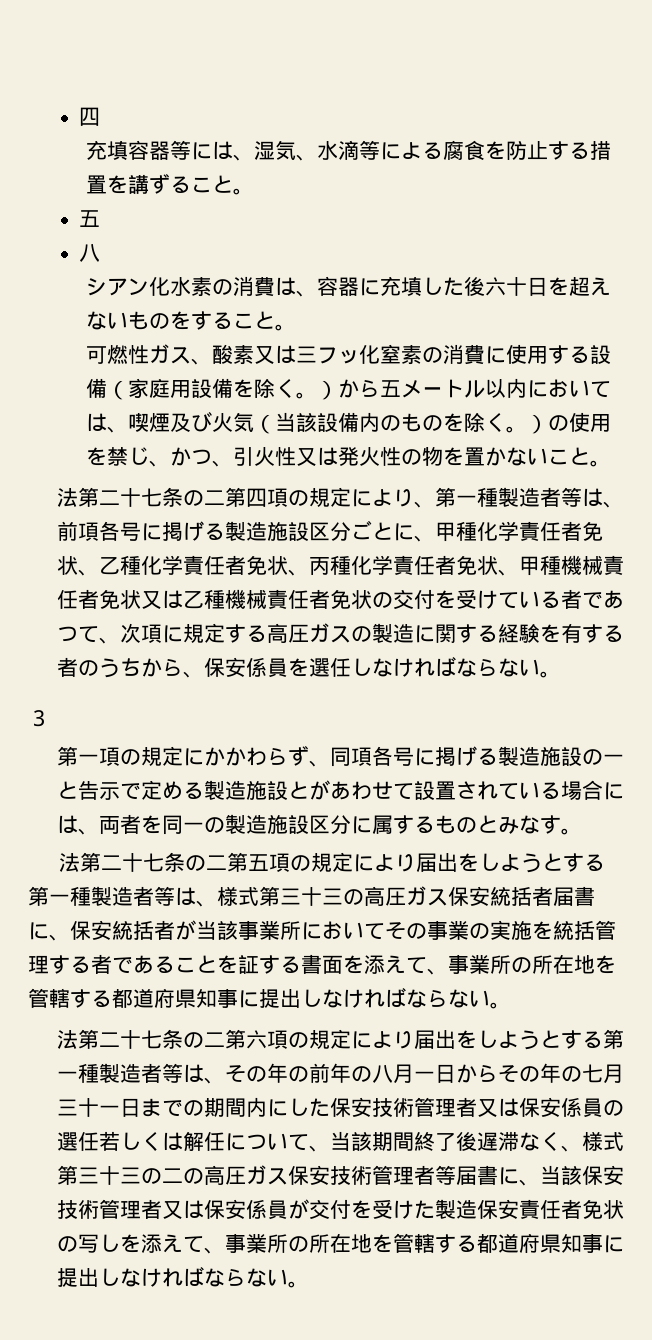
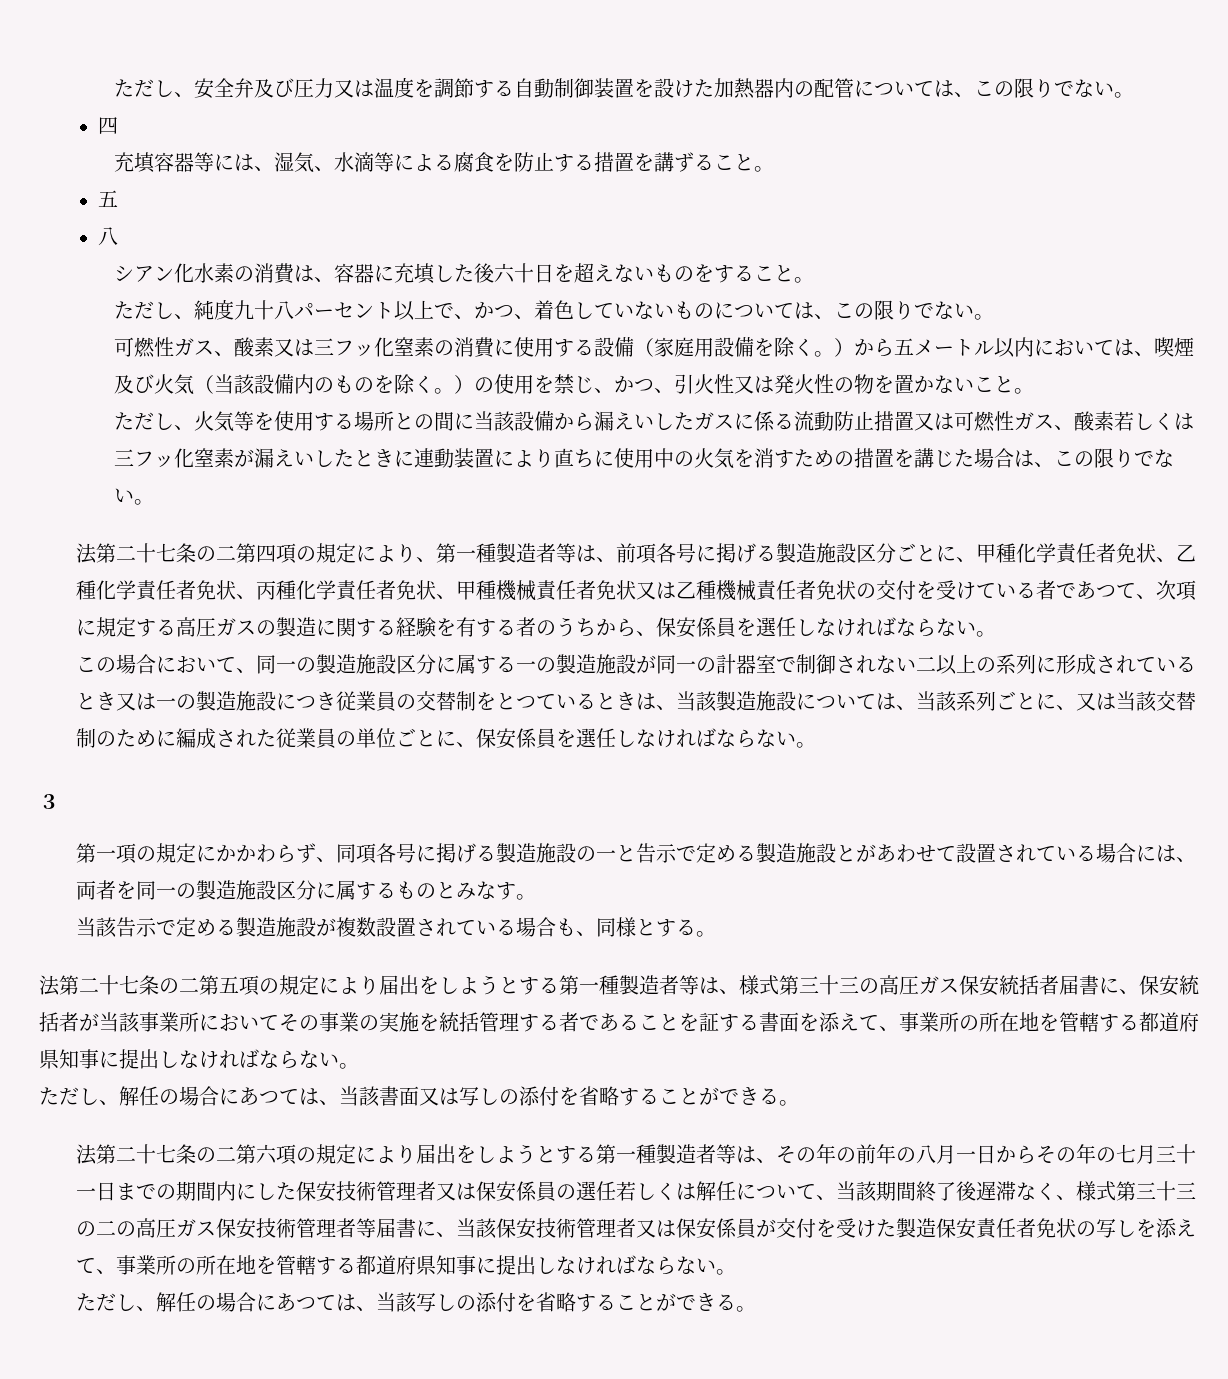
+ ただし、安全弁及び圧力又は温度を調節する自動制御装置を設けた加熱器内の配管については、この限りでない。
+ ただし、純度九十八パーセント以上で、かつ、着色していないものについては、この限りでない。
+ ただし、火気等を使用する場所との間に当該設備から漏えいしたガスに係る流動防止措置又は可燃性ガス、酸素若しくは三フッ化窒素が漏えいしたときに連動装置により直ちに使用中の火気を消すための措置を講じた場合は、この限りでない。
+ この場合において、同一の製造施設区分に属する一の製造施設が同一の計器室で制御されない二以上の系列に形成されているとき又は一の製造施設につき従業員の交替制をとつているときは、当該製造施設については、当該系列ごとに、又は当該交替制のために編成された従業員の単位ごとに、保安係員を選任しなければならない。
+ 当該告示で定める製造施設が複数設置されている場合も、同様とする。
+ ただし、解任の場合にあつては、当該書面又は写しの添付を省略することができる。
+ ただし、解任の場合にあつては、当該写しの添付を省略することができる。

